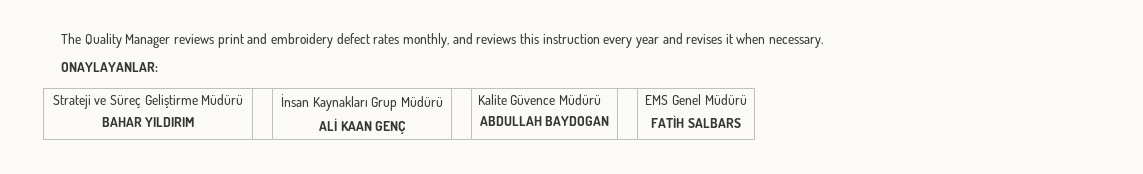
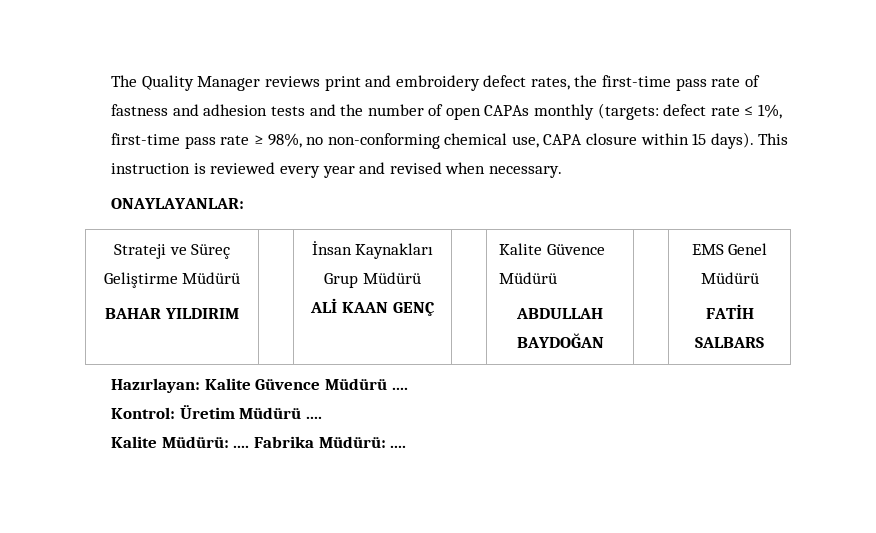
- The Quality Manager reviews print and embroidery defect rates monthly, and reviews this instruction every year and revises it when necessary.
+ The Quality Manager reviews print and embroidery defect rates, the first-time pass rate of fastness and adhesion tests and the number of open CAPAs monthly (targets: defect rate ≤ 1%, first-time pass rate ≥ 98%, no non-conforming chemical use, CAPA closure within 15 days). This instruction is reviewed every year and revised when necessary.
  Strateji ve Süreç Geliştirme Müdürü
  BAHAR YILDIRIM | | İnsan Kaynakları Grup Müdürü
  ALİ KAAN GENÇ | | Kalite Güvence Müdürü
- ABDULLAH BAYDOGAN | | EMS Genel Müdürü
+ ABDULLAH BAYDOĞAN | | EMS Genel Müdürü
+ Hazırlayan: Kalite Güvence Müdürü ....
+ Kontrol: Üretim Müdürü ....
+ Kalite Müdürü: .... Fabrika Müdürü: ....

